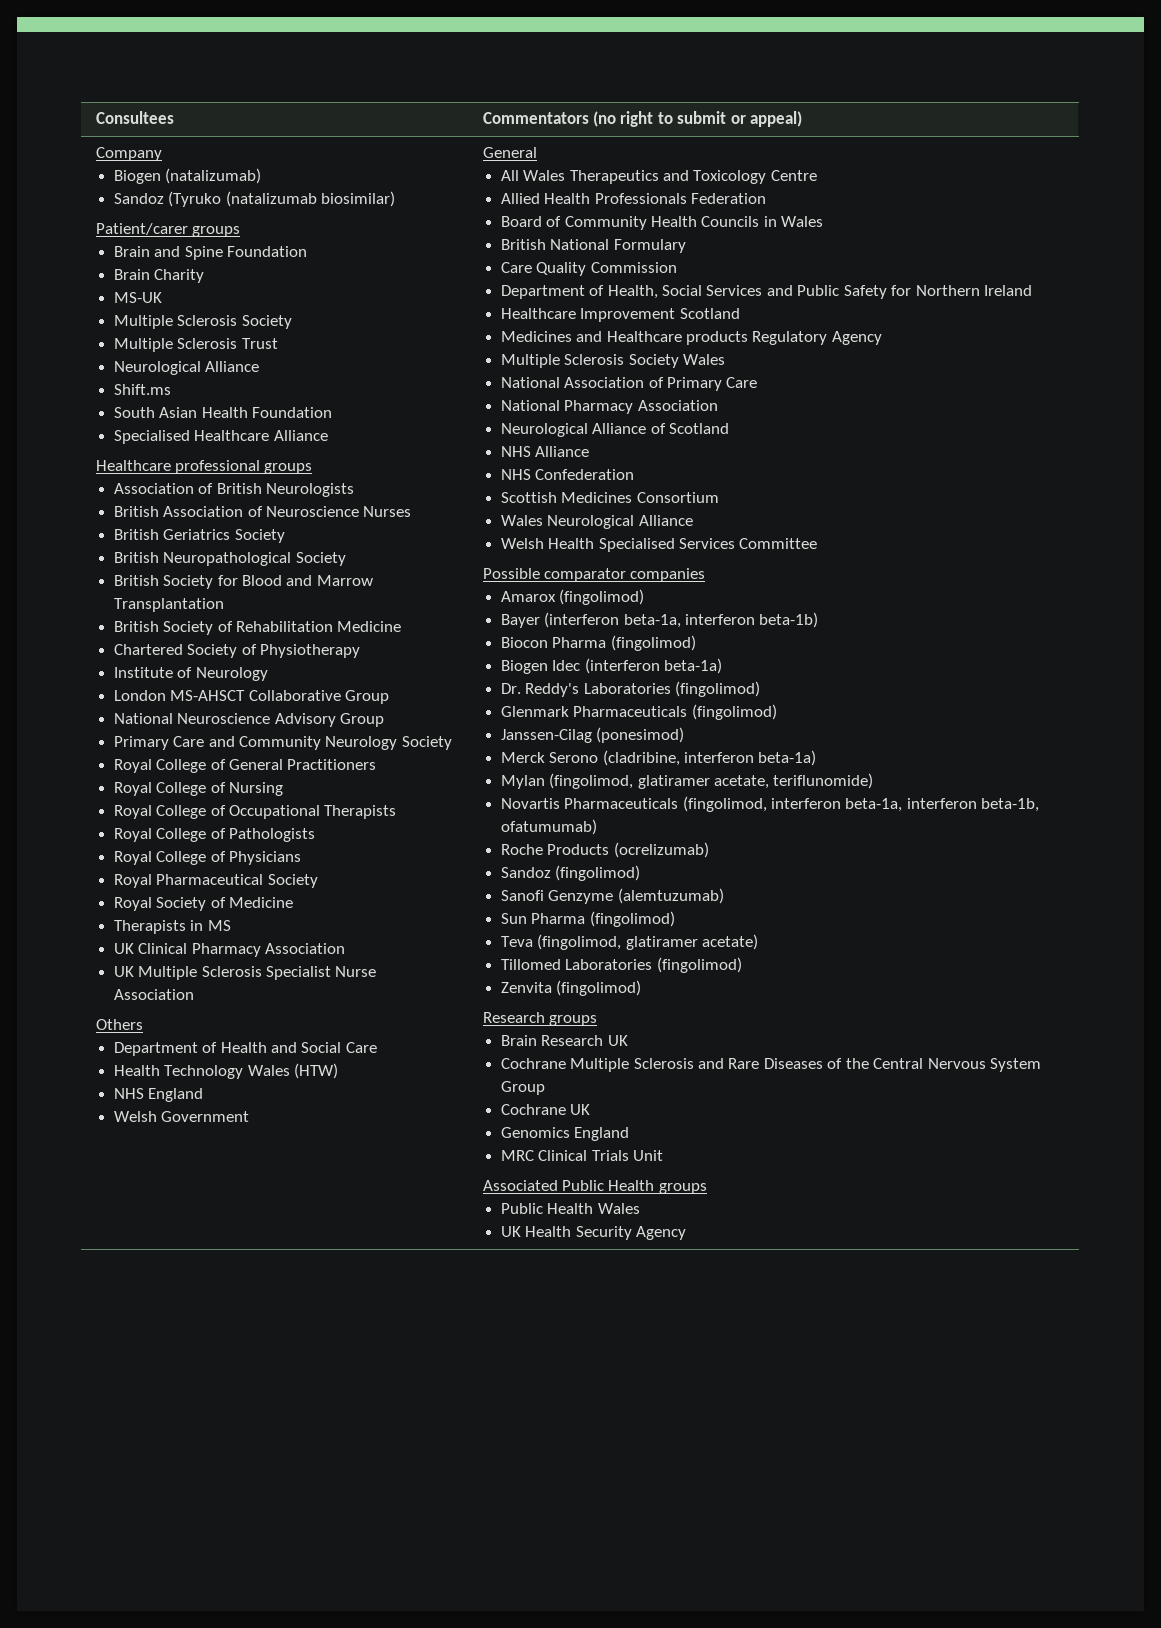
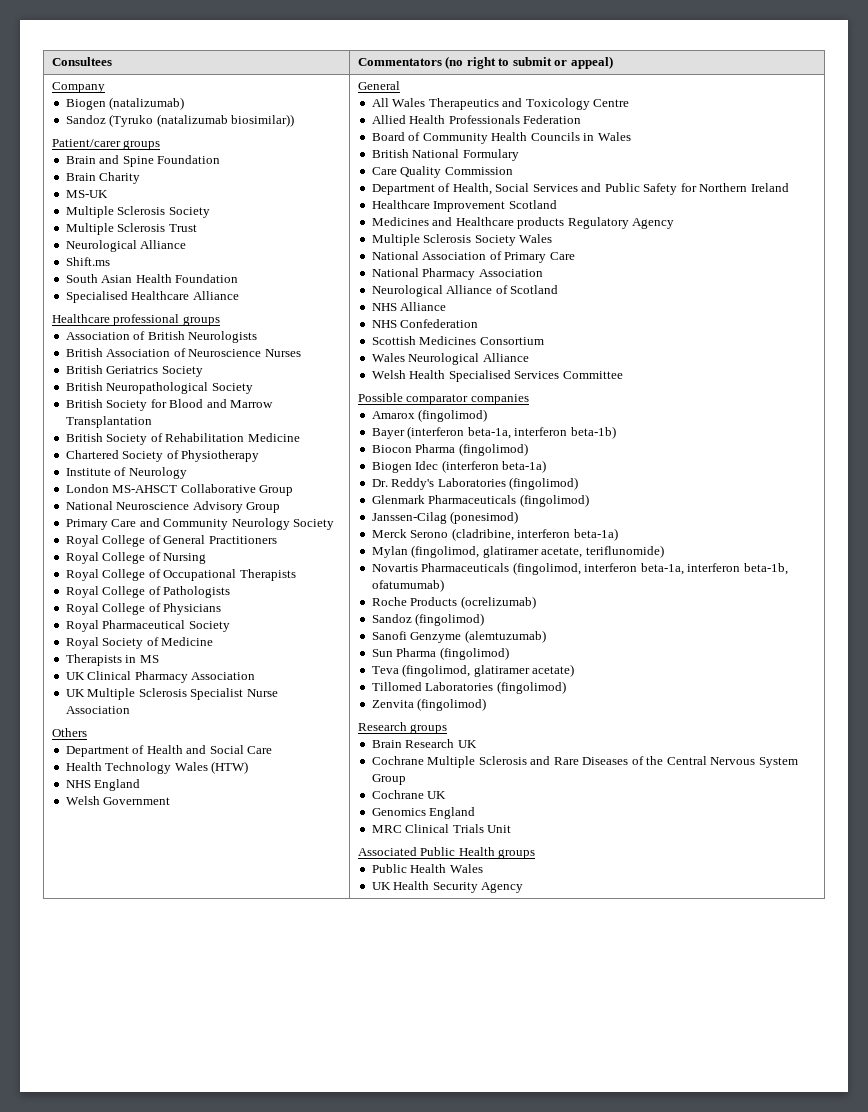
- Sandoz (Tyruko (natalizumab biosimilar)
+ Sandoz (Tyruko (natalizumab biosimilar))

